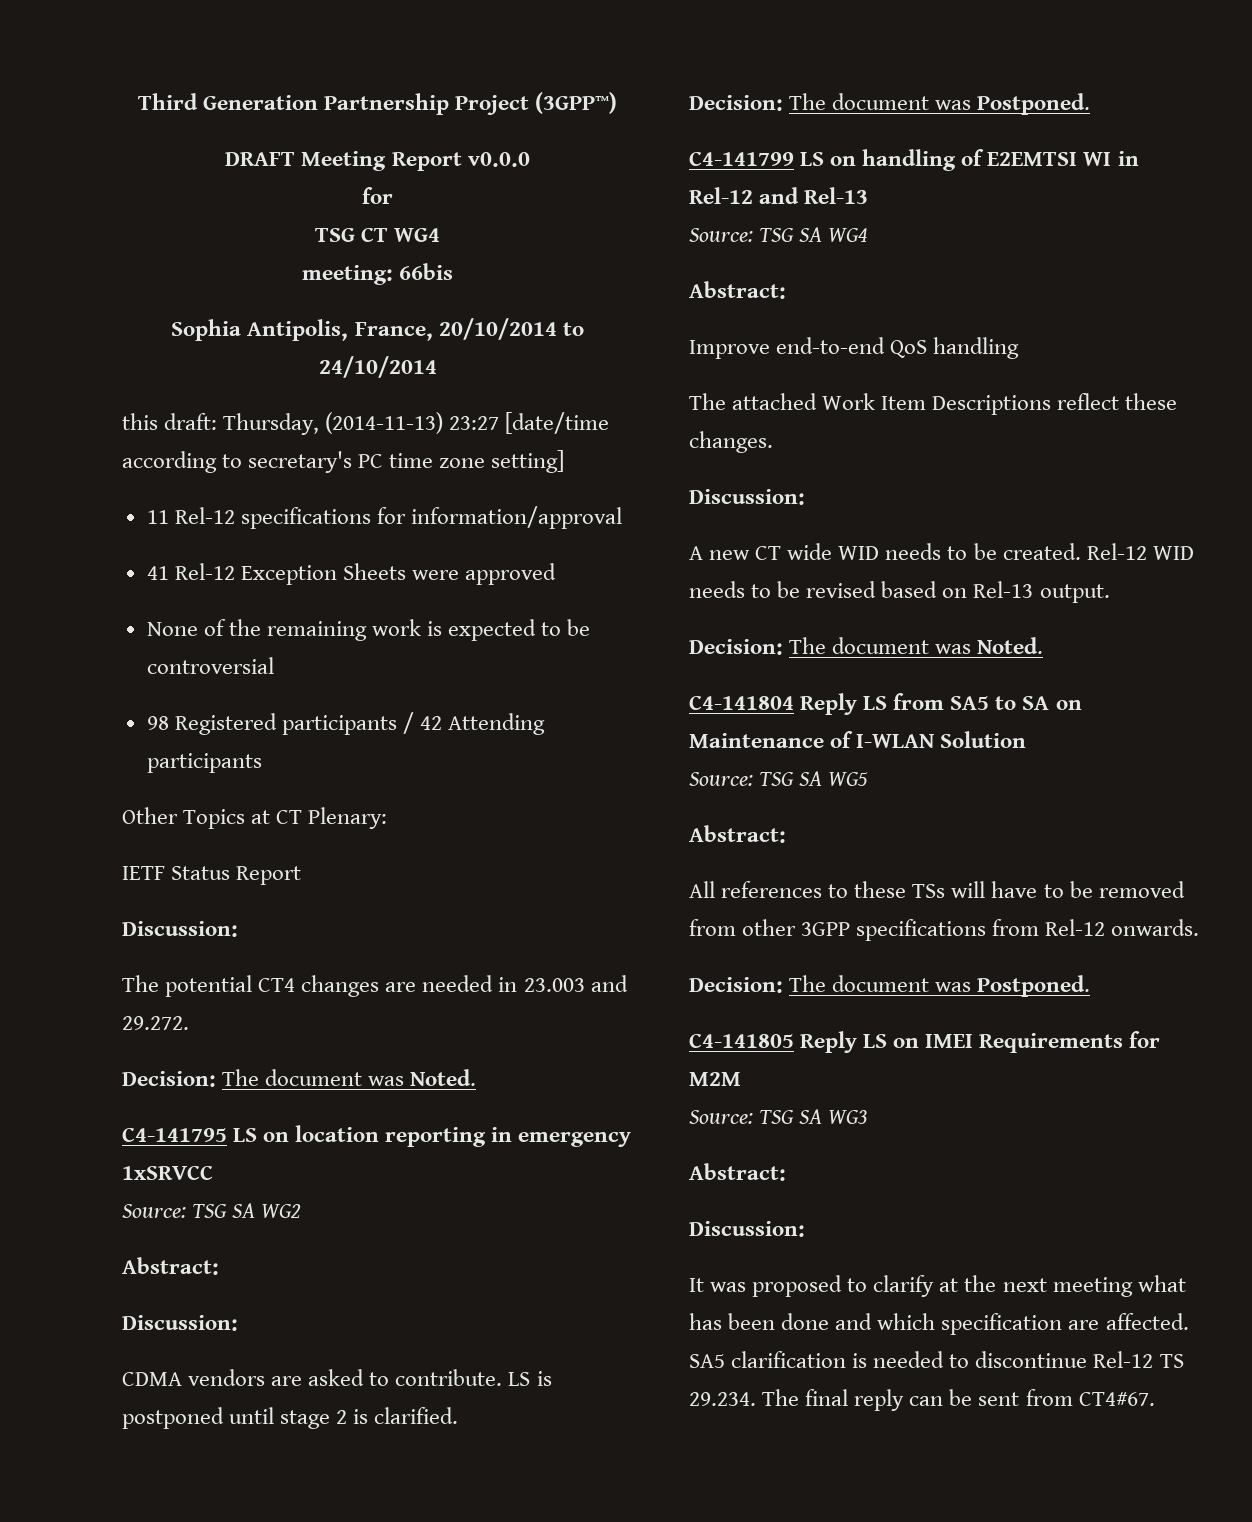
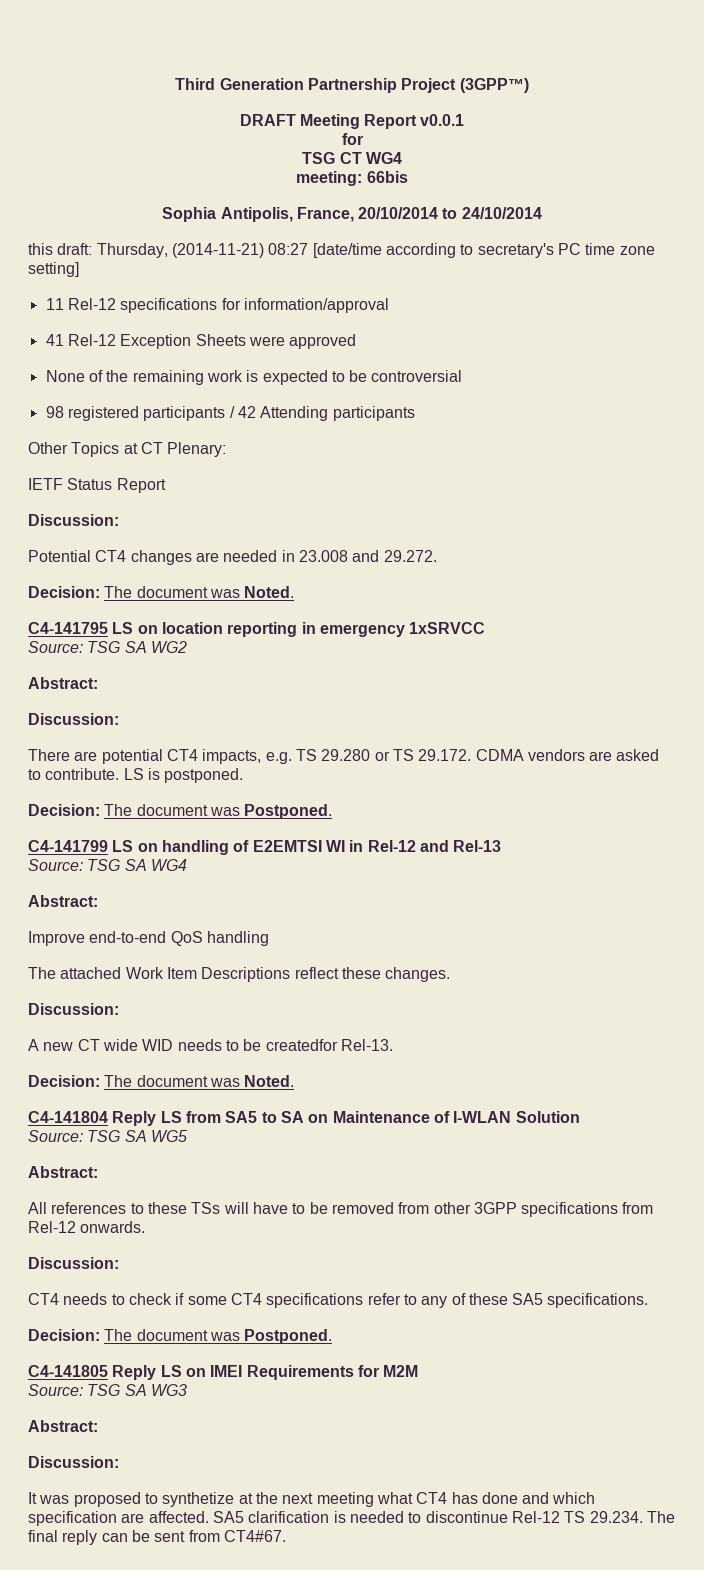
- DRAFT Meeting Report v0.0.0
+ DRAFT Meeting Report v0.0.1
- this draft: Thursday, (2014-11-13) 23:27 [date/time according to secretary's PC time zone setting]
+ this draft: Thursday, (2014-11-21) 08:27 [date/time according to secretary's PC time zone setting]
- 98 Registered participants / 42 Attending participants
+ 98 registered participants / 42 Attending participants
- The potential CT4 changes are needed in 23.003 and 29.272.
+ Potential CT4 changes are needed in 23.008 and 29.272.
- CDMA vendors are asked to contribute.
+ There are potential CT4 impacts, e.g. TS 29.280 or TS 29.172. CDMA vendors are asked to contribute.
- LS is postponed until stage 2 is clarified.
+ LS is postponed.
- A new CT wide WID needs to be created. Rel-12 WID needs to be revised based on Rel-13 output.
+ A new CT wide WID needs to be createdfor Rel-13.
  All references to these TSs will have to be removed from other 3GPP specifications from Rel-12 onwards.
+ Discussion:
+ CT4 needs to check if some CT4 specifications refer to any of these SA5 specifications.
- It was proposed to clarify at the next meeting what has been done and which specification are affected.
+ It was proposed to synthetize at the next meeting what CT4 has done and which specification are affected.

